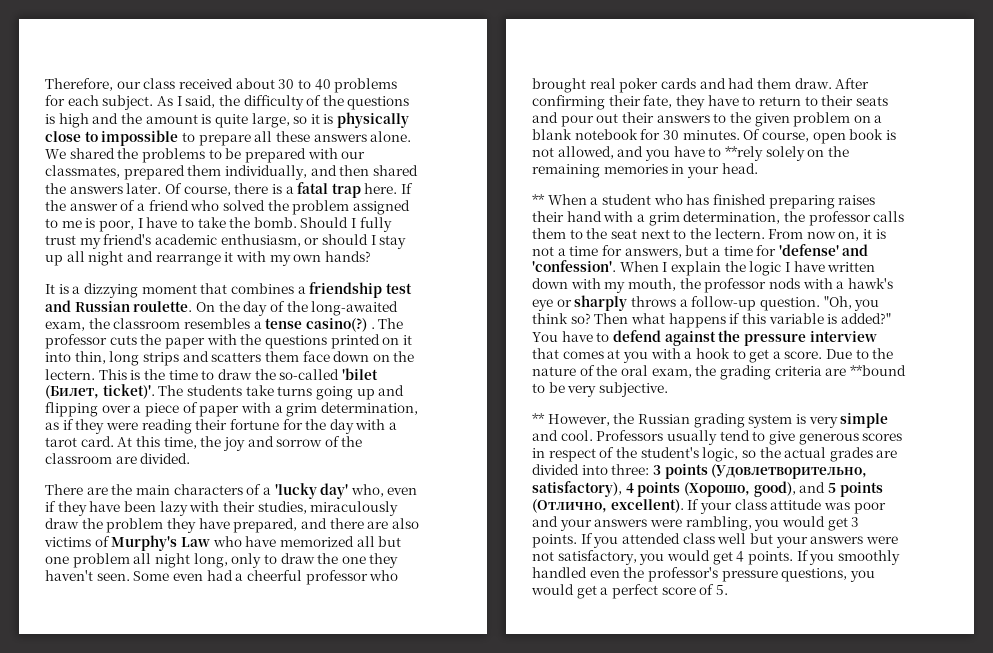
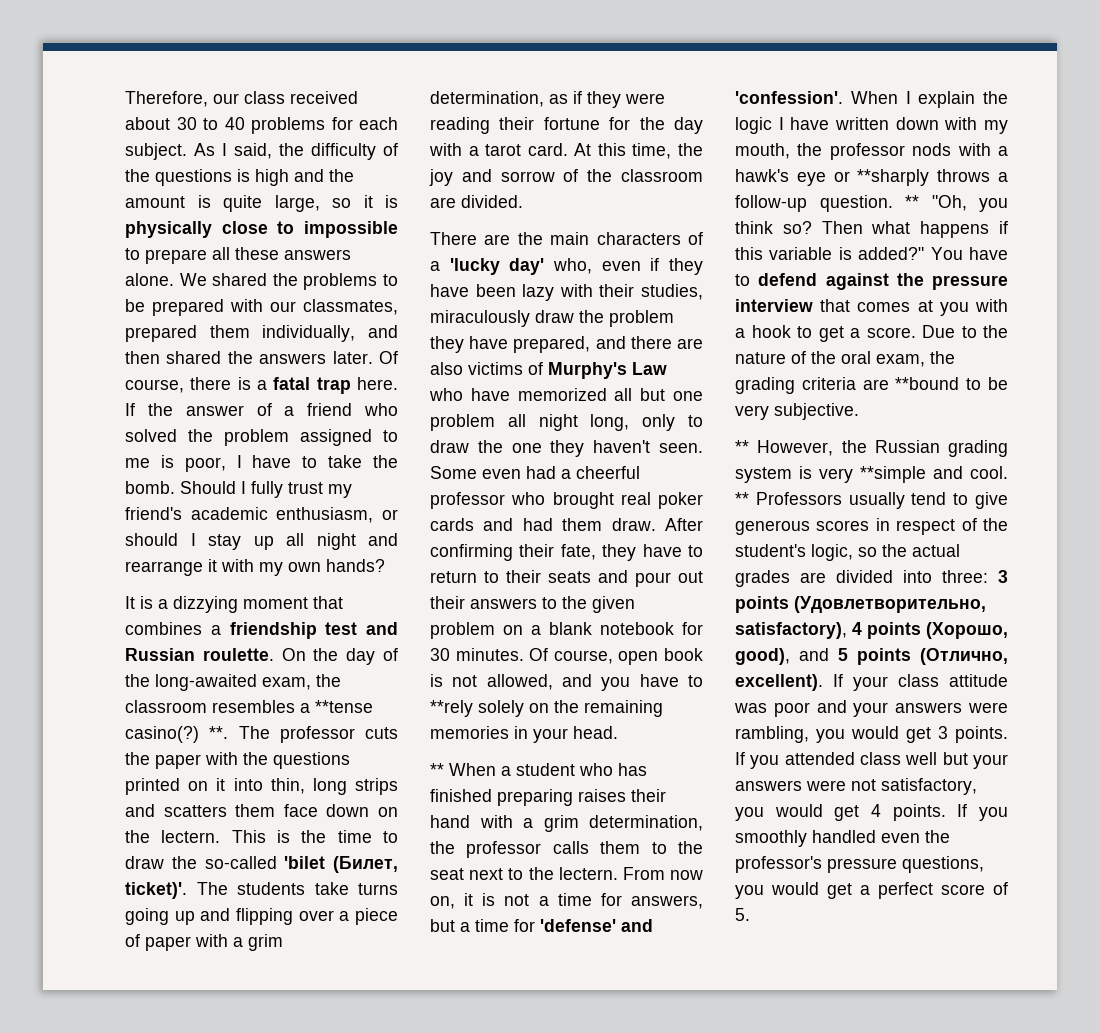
- On the day of the long-awaited exam, the classroom resembles a tense casino(?) .
+ On the day of the long-awaited exam, the classroom resembles a **tense casino(?) **.
- When I explain the logic I have written down with my mouth, the professor nods with a hawk's eye or sharply throws a follow-up question.
+ When I explain the logic I have written down with my mouth, the professor nods with a hawk's eye or **sharply throws a follow-up question.
- "Oh, you think so?
+ ** "Oh, you think so?
- ** However, the Russian grading system is very simple and cool.
+ ** However, the Russian grading system is very **simple and cool.
- Professors usually tend to give generous scores in respect of the student's logic, so the actual grades are divided into three: 3 points (Удовлетворительно, satisfactory), 4 points (Хорошо, good), and 5 points (Отлично, excellent).
+ ** Professors usually tend to give generous scores in respect of the student's logic, so the actual grades are divided into three: 3 points (Удовлетворительно, satisfactory), 4 points (Хорошо, good), and 5 points (Отлично, excellent).

